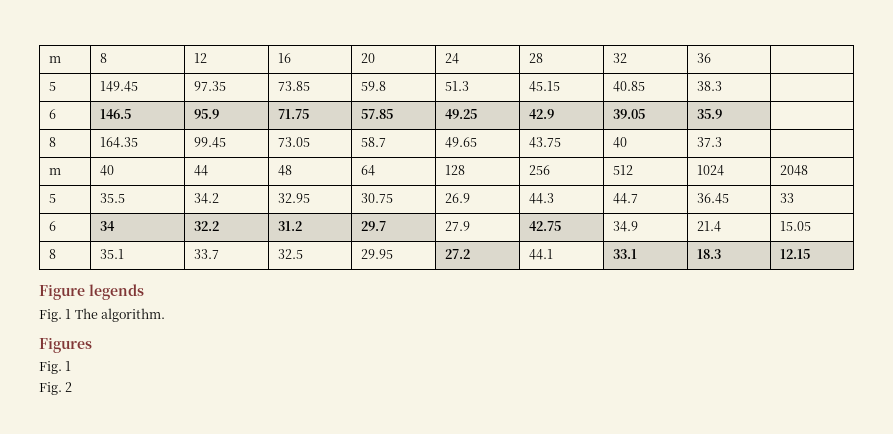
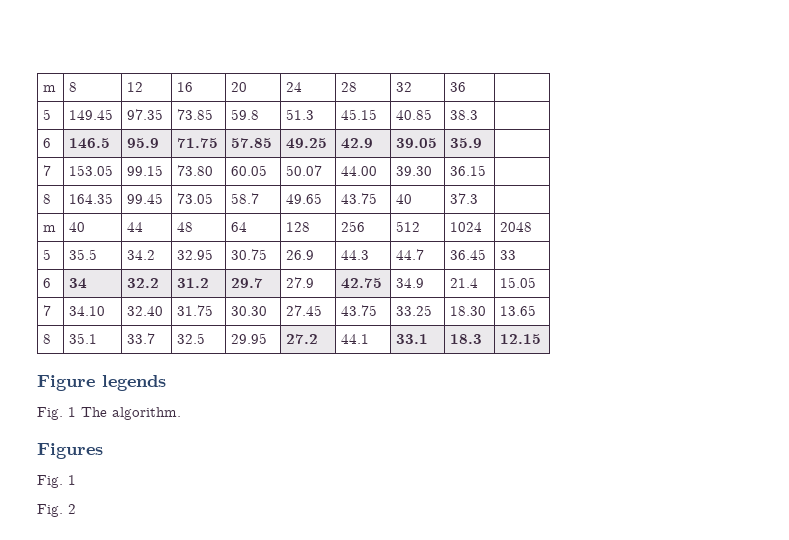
+ 7 | 153.05 | 99.15 | 73.80 | 60.05 | 50.07 | 44.00 | 39.30 | 36.15 |
+ 7 | 34.10 | 32.40 | 31.75 | 30.30 | 27.45 | 43.75 | 33.25 | 18.30 | 13.65

